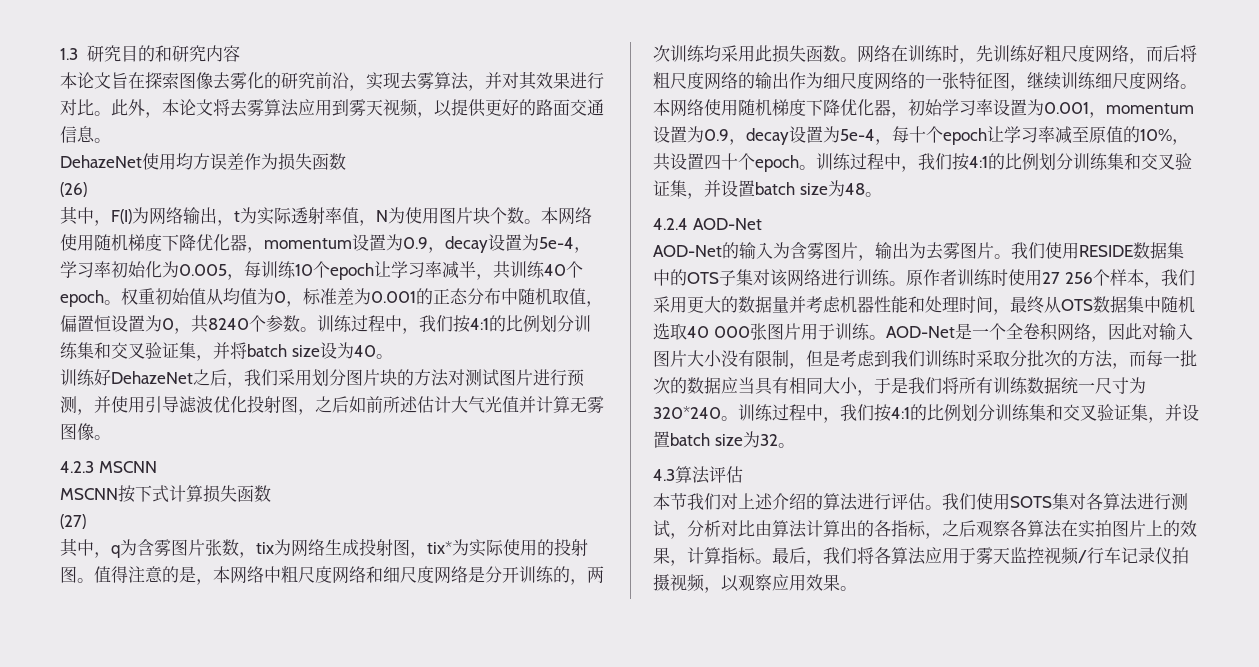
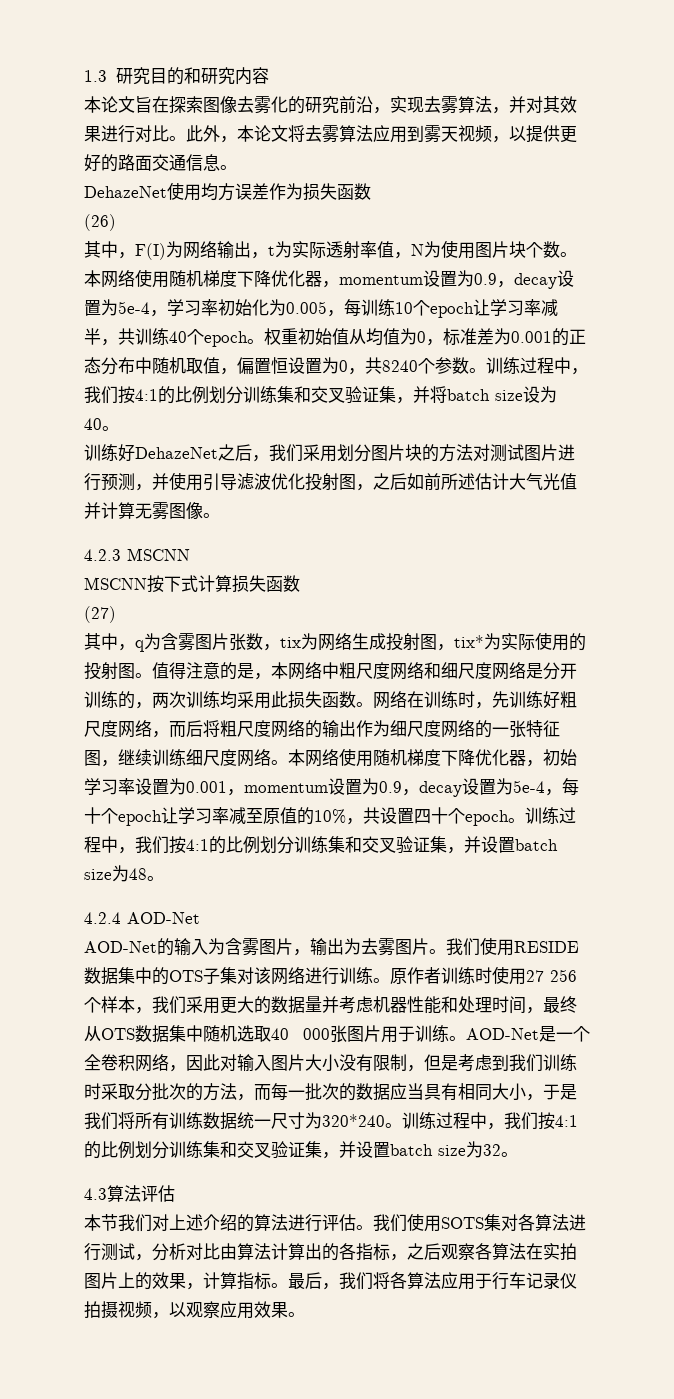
- 最后，我们将各算法应用于雾天监控视频/行车记录仪拍摄视频，以观察应用效果。
+ 最后，我们将各算法应用于行车记录仪拍摄视频，以观察应用效果。

